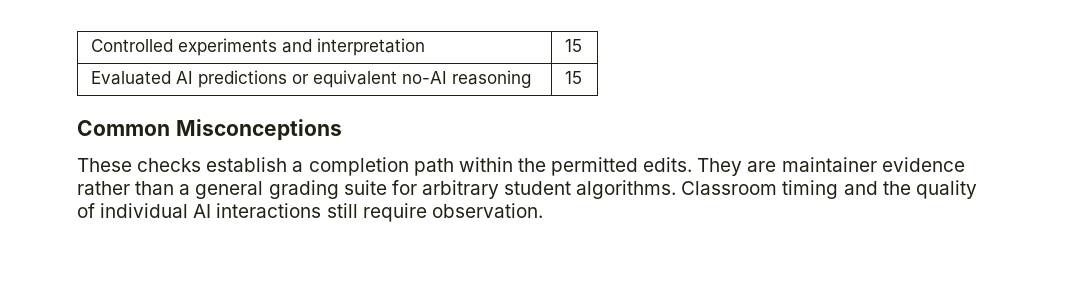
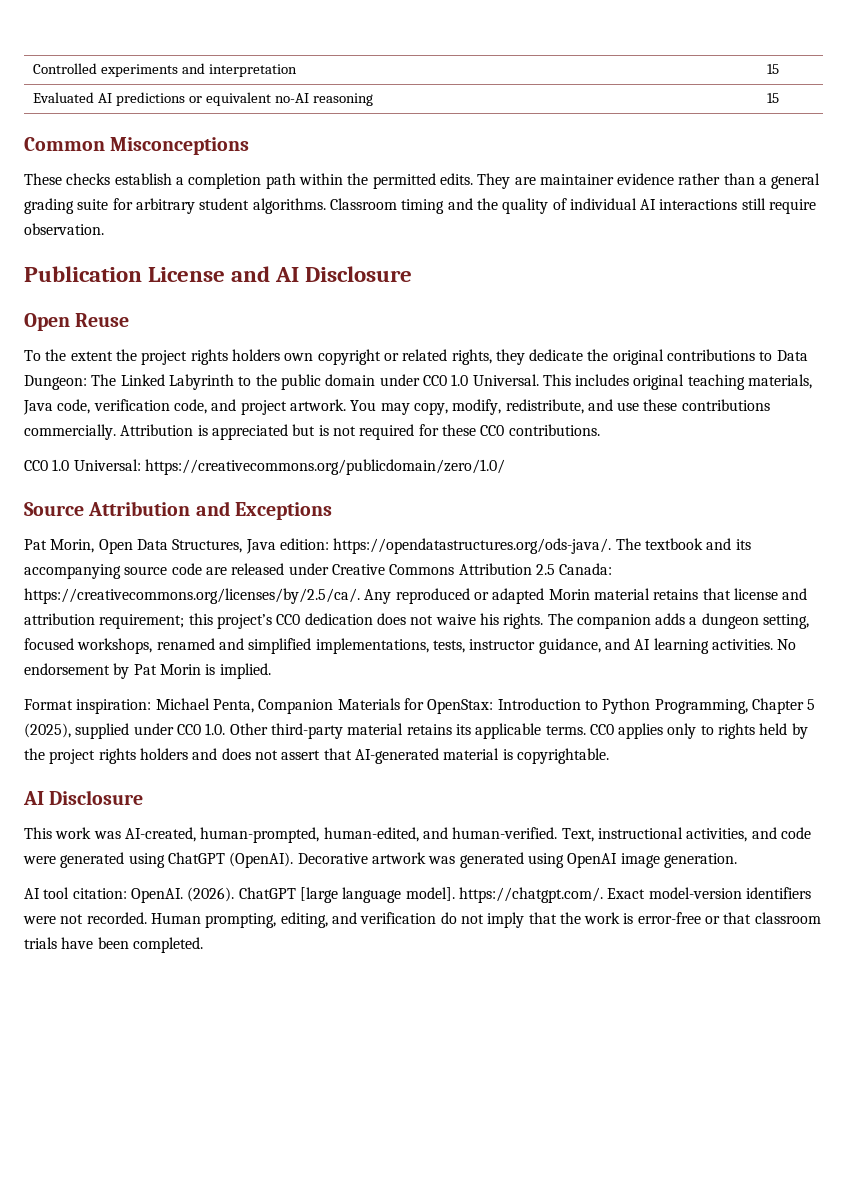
+ Publication License and AI Disclosure
+ Open Reuse
+ To the extent the project rights holders own copyright or related rights, they dedicate the original contributions to Data Dungeon: The Linked Labyrinth to the public domain under CC0 1.0 Universal. This includes original teaching materials, Java code, verification code, and project artwork. You may copy, modify, redistribute, and use these contributions commercially. Attribution is appreciated but is not required for these CC0 contributions.
+ CC0 1.0 Universal: https://creativecommons.org/publicdomain/zero/1.0/
+ Source Attribution and Exceptions
+ Pat Morin, Open Data Structures, Java edition: https://opendatastructures.org/ods-java/. The textbook and its accompanying source code are released under Creative Commons Attribution 2.5 Canada: https://creativecommons.org/licenses/by/2.5/ca/. Any reproduced or adapted Morin material retains that license and attribution requirement; this project’s CC0 dedication does not waive his rights. The companion adds a dungeon setting, focused workshops, renamed and simplified implementations, tests, instructor guidance, and AI learning activities. No endorsement by Pat Morin is implied.
+ Format inspiration: Michael Penta, Companion Materials for OpenStax: Introduction to Python Programming, Chapter 5 (2025), supplied under CC0 1.0. Other third-party material retains its applicable terms. CC0 applies only to rights held by the project rights holders and does not assert that AI-generated material is copyrightable.
+ AI Disclosure
+ This work was AI-created, human-prompted, human-edited, and human-verified. Text, instructional activities, and code were generated using ChatGPT (OpenAI). Decorative artwork was generated using OpenAI image generation.
+ AI tool citation: OpenAI. (2026). ChatGPT [large language model]. https://chatgpt.com/. Exact model-version identifiers were not recorded. Human prompting, editing, and verification do not imply that the work is error-free or that classroom trials have been completed.

